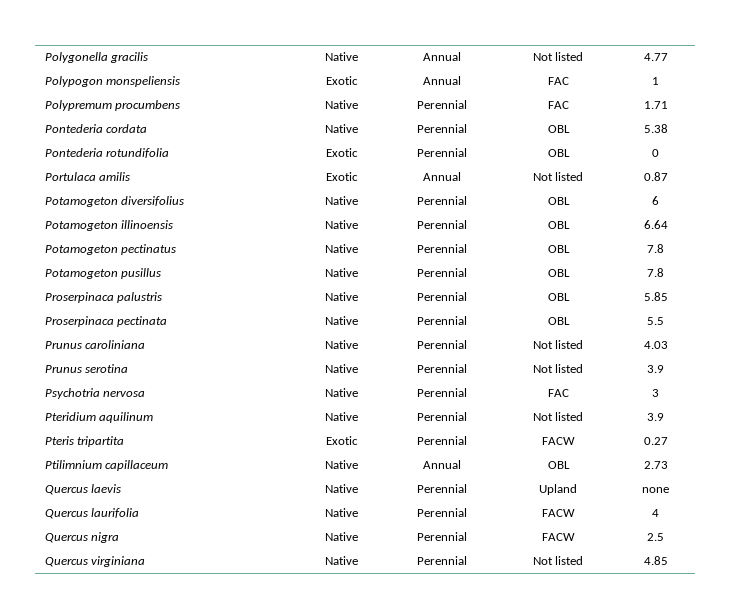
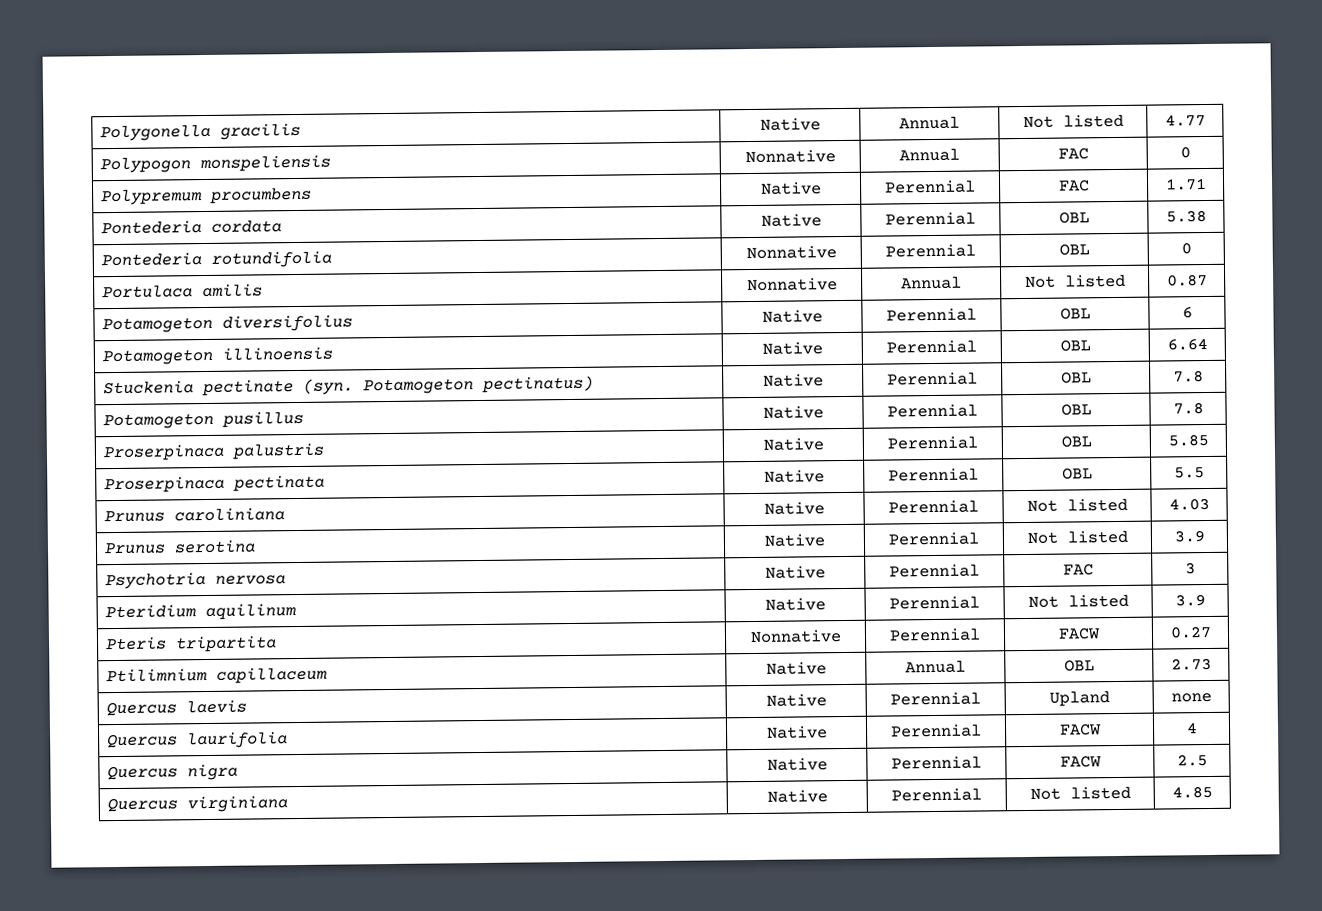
- Polypogon monspeliensis | Exotic | Annual | FAC | 1
+ Polypogon monspeliensis | Nonnative | Annual | FAC | 0
- Pontederia rotundifolia | Exotic | Perennial | OBL | 0
+ Pontederia rotundifolia | Nonnative | Perennial | OBL | 0
- Portulaca amilis | Exotic | Annual | Not listed | 0.87
+ Portulaca amilis | Nonnative | Annual | Not listed | 0.87
- Potamogeton pectinatus | Native | Perennial | OBL | 7.8
+ Stuckenia pectinate (syn. Potamogeton pectinatus) | Native | Perennial | OBL | 7.8
- Pteris tripartita | Exotic | Perennial | FACW | 0.27
+ Pteris tripartita | Nonnative | Perennial | FACW | 0.27

